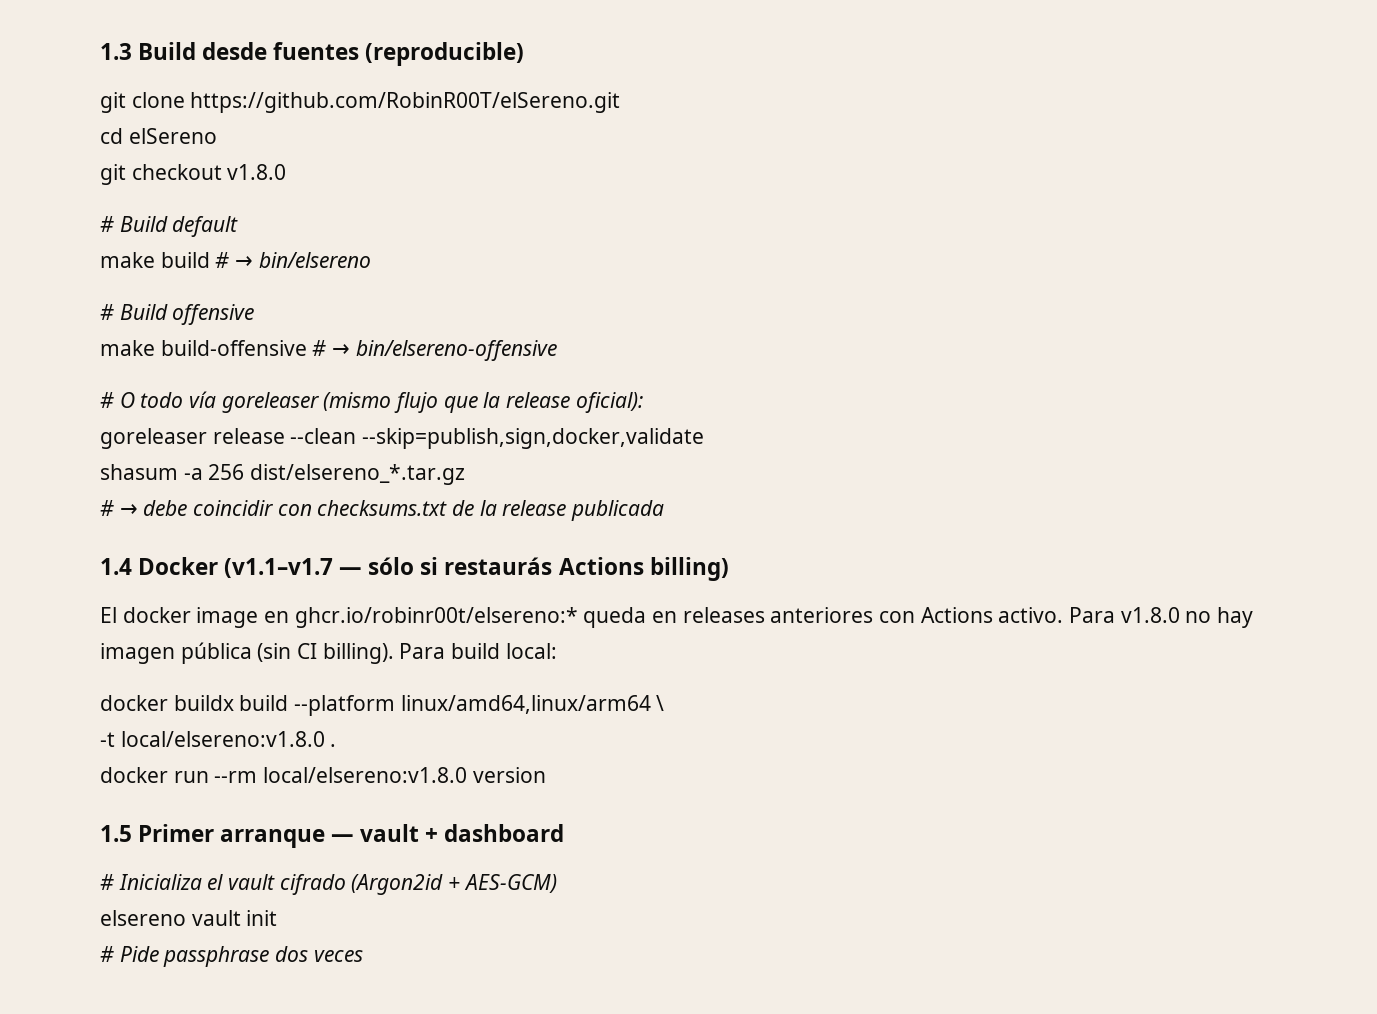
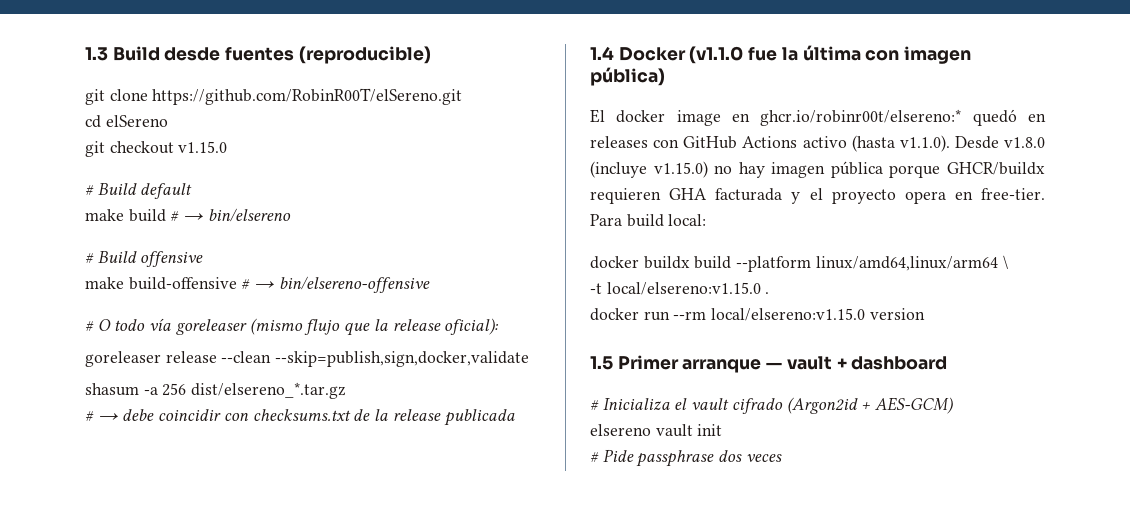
- git checkout v1.8.0
+ git checkout v1.15.0
- 1.4 Docker (v1.1–v1.7 — sólo si restaurás Actions billing)
+ 1.4 Docker (v1.1.0 fue la última con imagen pública)
- El docker image en ghcr.io/robinr00t/elsereno:* queda en releases anteriores con Actions activo. Para v1.8.0 no hay imagen pública (sin CI billing).
+ El docker image en ghcr.io/robinr00t/elsereno:* quedó en releases con GitHub Actions activo (hasta v1.1.0). Desde v1.8.0 (incluye v1.15.0) no hay imagen pública porque GHCR/buildx requieren GHA facturada y el proyecto opera en free-tier.
- -t local/elsereno:v1.8.0 .
+ -t local/elsereno:v1.15.0 .
- docker run --rm local/elsereno:v1.8.0 version
+ docker run --rm local/elsereno:v1.15.0 version

